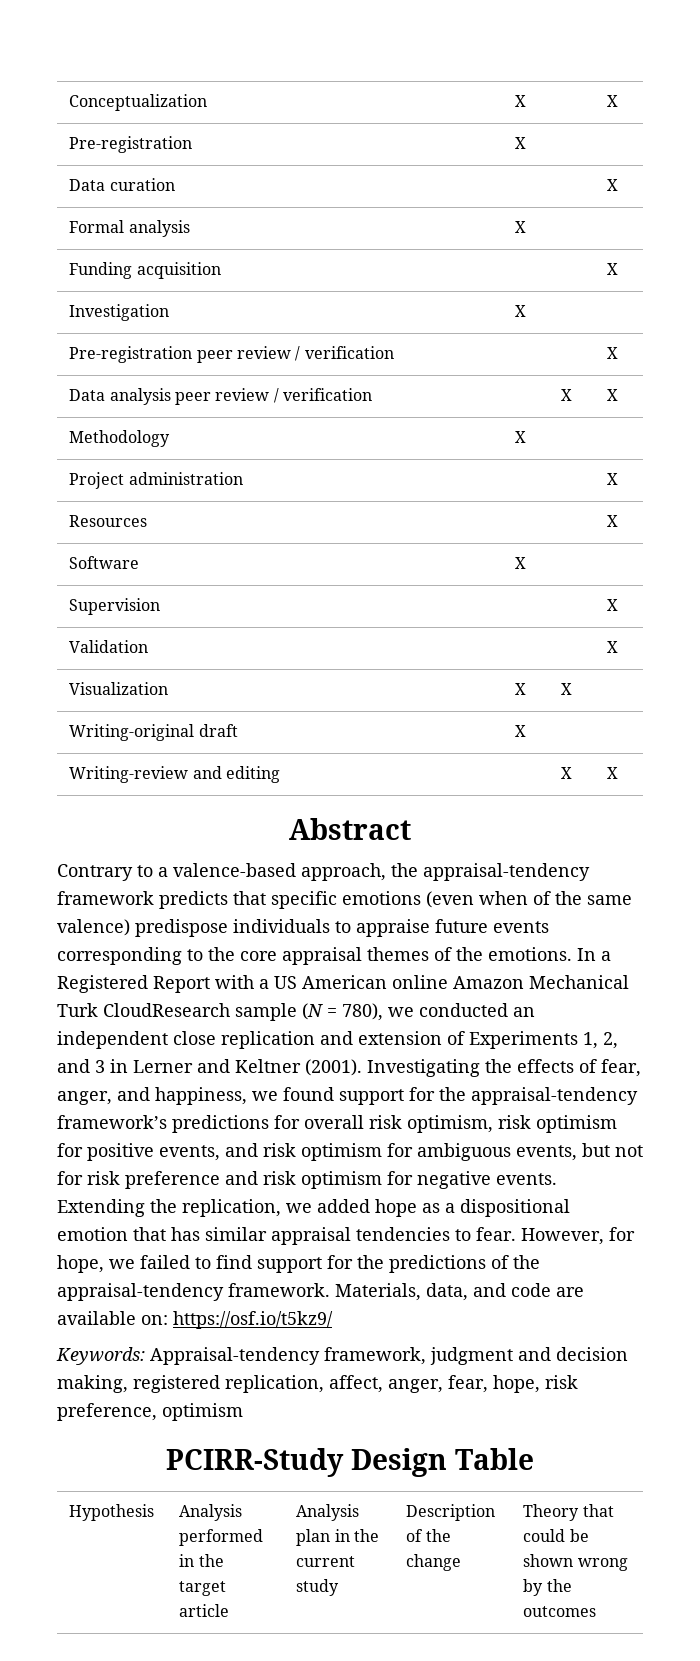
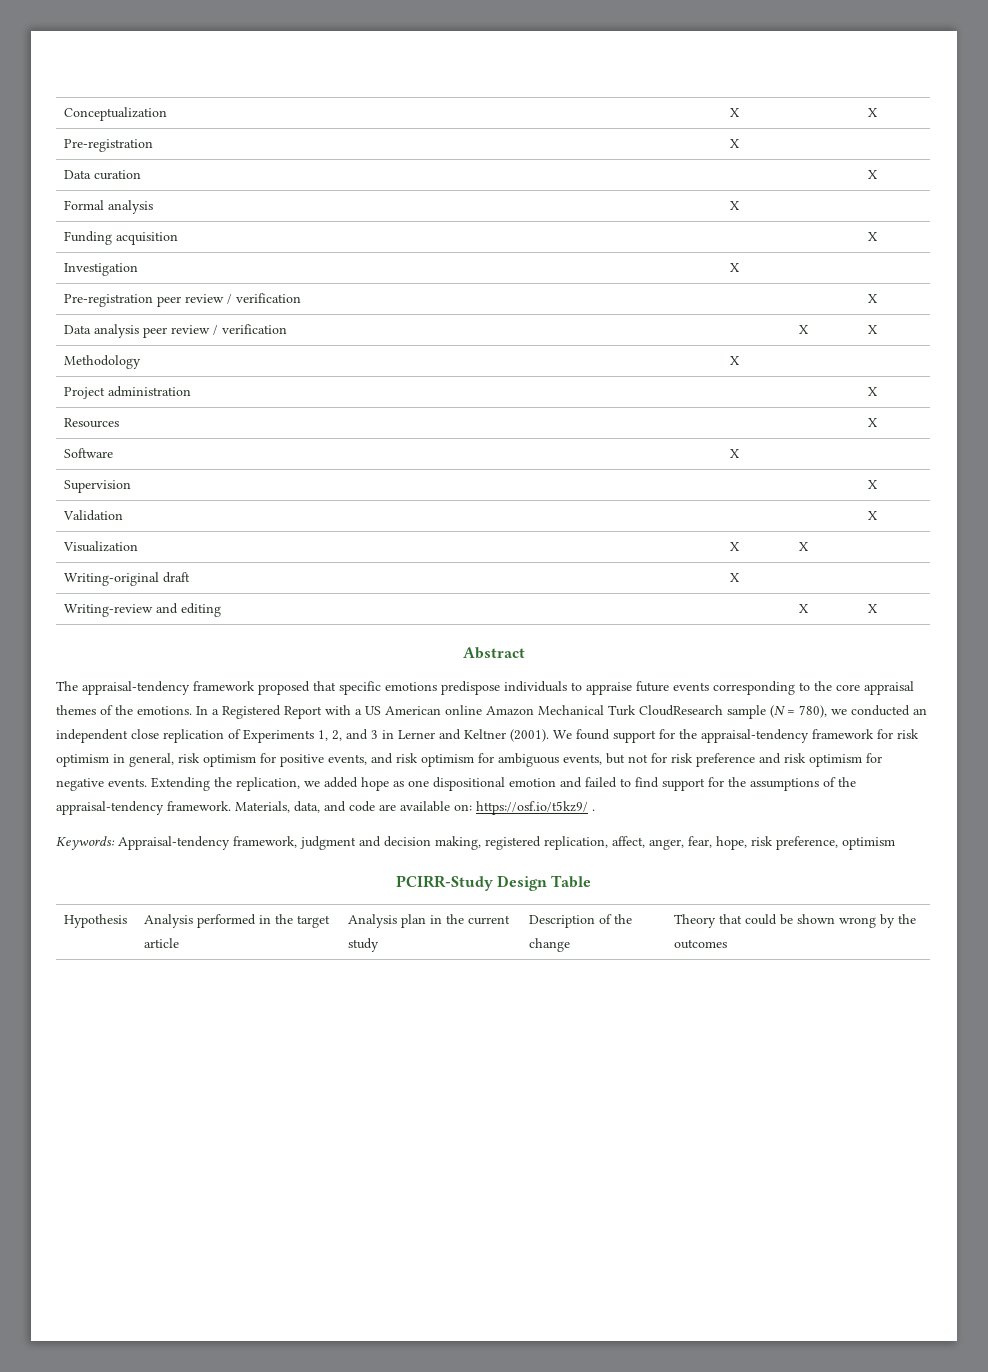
- Contrary to a valence-based approach, the appraisal-tendency framework predicts that specific emotions (even when of the same valence) predispose individuals to appraise future events corresponding to the core appraisal themes of the emotions.
+ The appraisal-tendency framework proposed that specific emotions predispose individuals to appraise future events corresponding to the core appraisal themes of the emotions.
- In a Registered Report with a US American online Amazon Mechanical Turk CloudResearch sample (N = 780), we conducted an independent close replication and extension of Experiments 1, 2, and 3 in Lerner and Keltner (2001).
+ In a Registered Report with a US American online Amazon Mechanical Turk CloudResearch sample (N = 780), we conducted an independent close replication of Experiments 1, 2, and 3 in Lerner and Keltner (2001).
- Investigating the effects of fear, anger, and happiness, we found support for the appraisal-tendency framework’s predictions for overall risk optimism, risk optimism for positive events, and risk optimism for ambiguous events, but not for risk preference and risk optimism for negative events.
+ We found support for the appraisal-tendency framework for risk optimism in general, risk optimism for positive events, and risk optimism for ambiguous events, but not for risk preference and risk optimism for negative events.
- Extending the replication, we added hope as a dispositional emotion that has similar appraisal tendencies to fear. However, for hope, we failed to find support for the predictions of the appraisal-tendency framework.
+ Extending the replication, we added hope as one dispositional emotion and failed to find support for the assumptions of the appraisal-tendency framework.
- Materials, data, and code are available on: https://osf.io/t5kz9/
+ Materials, data, and code are available on: https://osf.io/t5kz9/ .

